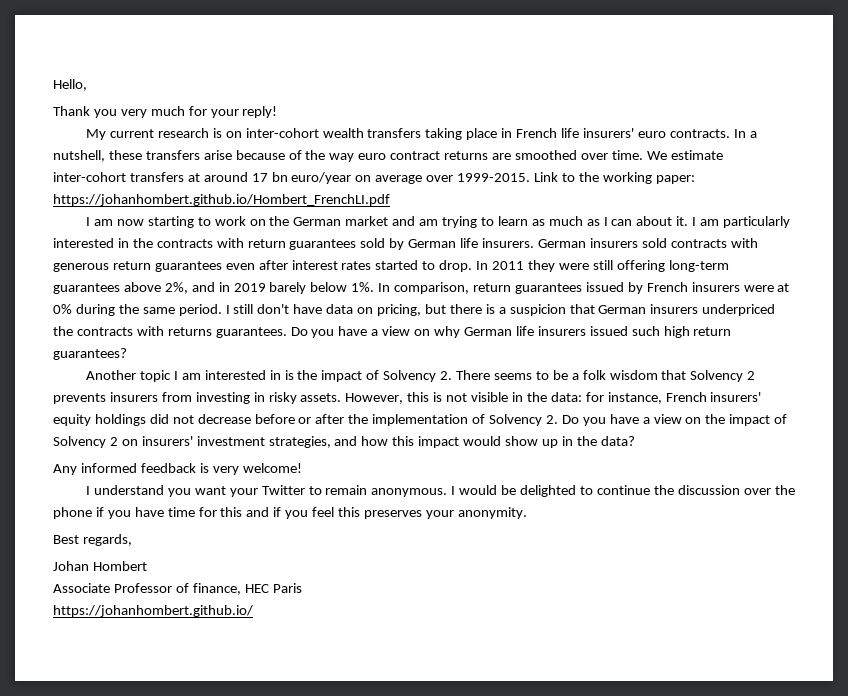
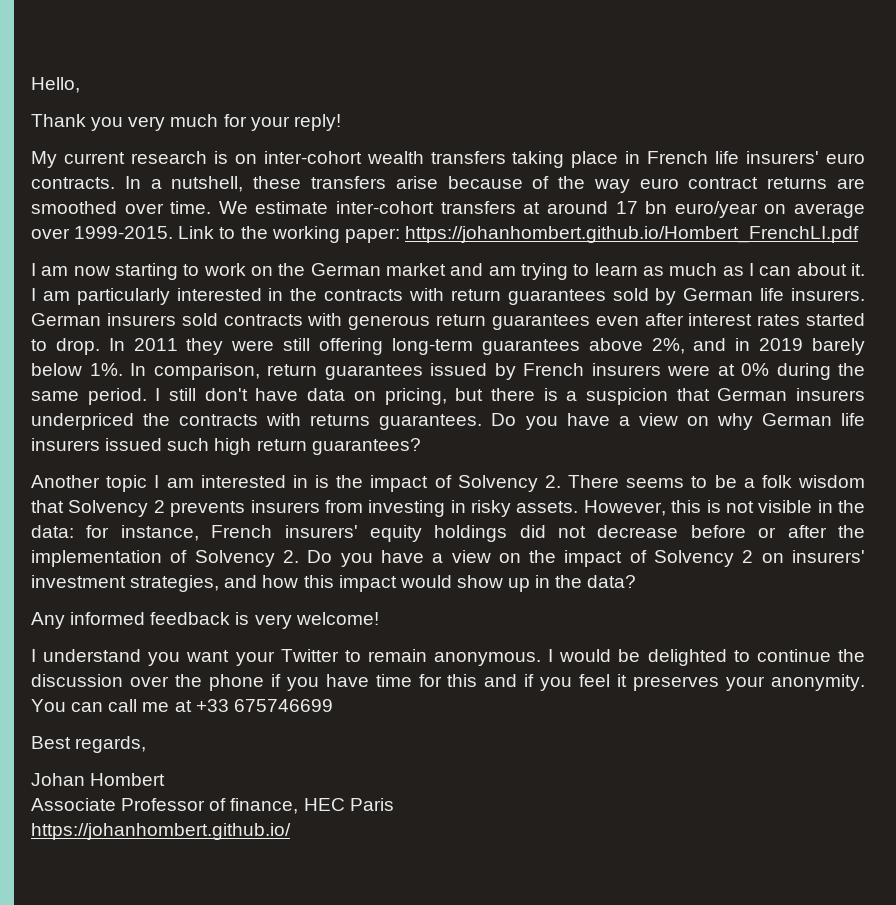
- I would be delighted to continue the discussion over the phone if you have time for this and if you feel this preserves your anonymity.
+ I would be delighted to continue the discussion over the phone if you have time for this and if you feel it preserves your anonymity. You can call me at +33 675746699

